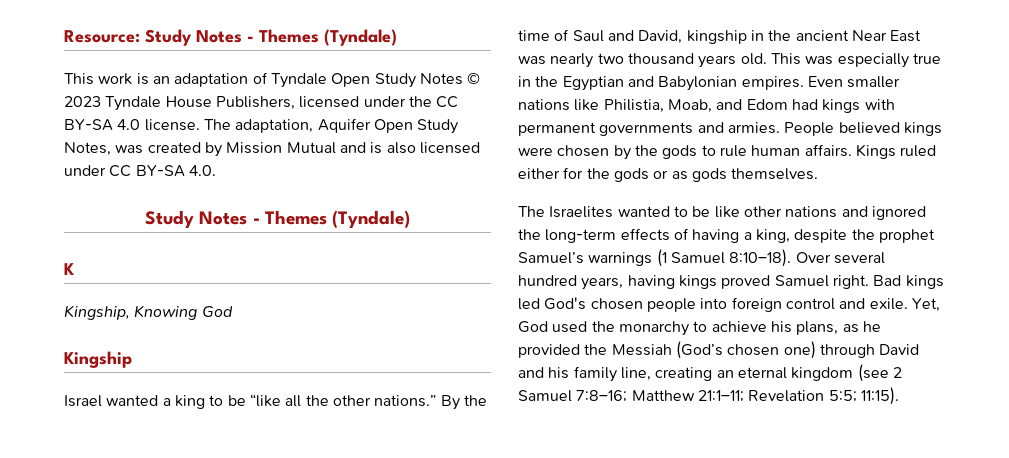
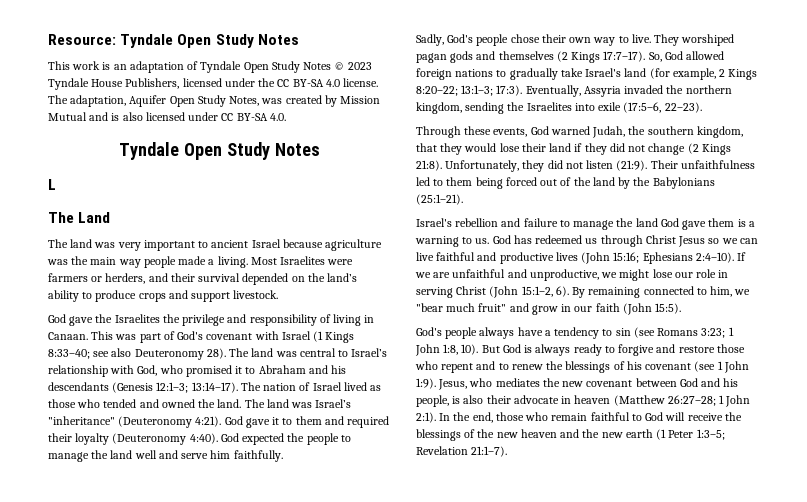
- Resource: Study Notes - Themes (Tyndale)
+ Resource: Tyndale Open Study Notes
  The adaptation, Aquifer Open Study Notes, was created by Mission Mutual and is also licensed under CC BY-SA 4.0.
- Study Notes - Themes (Tyndale)
- K
- Kingship, Knowing God
- Kingship
- Israel wanted a king to be “like all the other nations.” By the time of Saul and David, kingship in the ancient Near East was nearly two thousand years old. This was especially true in the Egyptian and Babylonian empires. Even smaller nations like Philistia, Moab, and Edom had kings with permanent governments and armies. People believed kings were chosen by the gods to rule human affairs. Kings ruled either for the gods or as gods themselves.
- The Israelites wanted to be like other nations and ignored the long-term effects of having a king, despite the prophet Samuel’s warnings (1 Samuel 8:10–18). Over several hundred years, having kings proved Samuel right. Bad kings led God's chosen people into foreign control and exile. Yet, God used the monarchy to achieve his plans, as he provided the Messiah (God’s chosen one) through David and his family line, creating an eternal kingdom (see 2 Samuel 7:8–16; Matthew 21:1–11; Revelation 5:5; 11:15).
+ Tyndale Open Study Notes
+ L
+ The Land
+ The land was very important to ancient Israel because agriculture was the main way people made a living. Most Israelites were farmers or herders, and their survival depended on the land’s ability to produce crops and support livestock.
+ God gave the Israelites the privilege and responsibility of living in Canaan. This was part of God's covenant with Israel (1 Kings 8:33–40; see also Deuteronomy 28). The land was central to Israel’s relationship with God, who promised it to Abraham and his descendants (Genesis 12:1–3; 13:14–17). The nation of Israel lived as those who tended and owned the land. The land was Israel’s "inheritance" (Deuteronomy 4:21). God gave it to them and required their loyalty (Deuteronomy 4:40). God expected the people to manage the land well and serve him faithfully.
+ Sadly, God's people chose their own way to live. They worshiped pagan gods and themselves (2 Kings 17:7–17). So, God allowed foreign nations to gradually take Israel's land (for example, 2 Kings 8:20–22; 13:1–3; 17:3). Eventually, Assyria invaded the northern kingdom, sending the Israelites into exile (17:5–6, 22–23).
+ Through these events, God warned Judah, the southern kingdom, that they would lose their land if they did not change (2 Kings 21:8). Unfortunately, they did not listen (21:9). Their unfaithfulness led to them being forced out of the land by the Babylonians (25:1–21).
+ Israel's rebellion and failure to manage the land God gave them is a warning to us. God has redeemed us through Christ Jesus so we can live faithful and productive lives (John 15:16; Ephesians 2:4–10). If we are unfaithful and unproductive, we might lose our role in serving Christ (John 15:1–2, 6). By remaining connected to him, we "bear much fruit" and grow in our faith (John 15:5).
+ God's people always have a tendency to sin (see Romans 3:23; 1 John 1:8, 10). But God is always ready to forgive and restore those who repent and to renew the blessings of his covenant (see 1 John 1:9). Jesus, who mediates the new covenant between God and his people, is also their advocate in heaven (Matthew 26:27–28; 1 John 2:1). In the end, those who remain faithful to God will receive the blessings of the new heaven and the new earth (1 Peter 1:3–5; Revelation 21:1–7).

